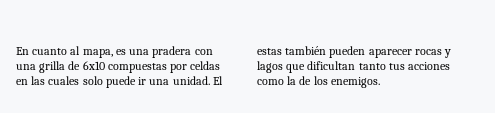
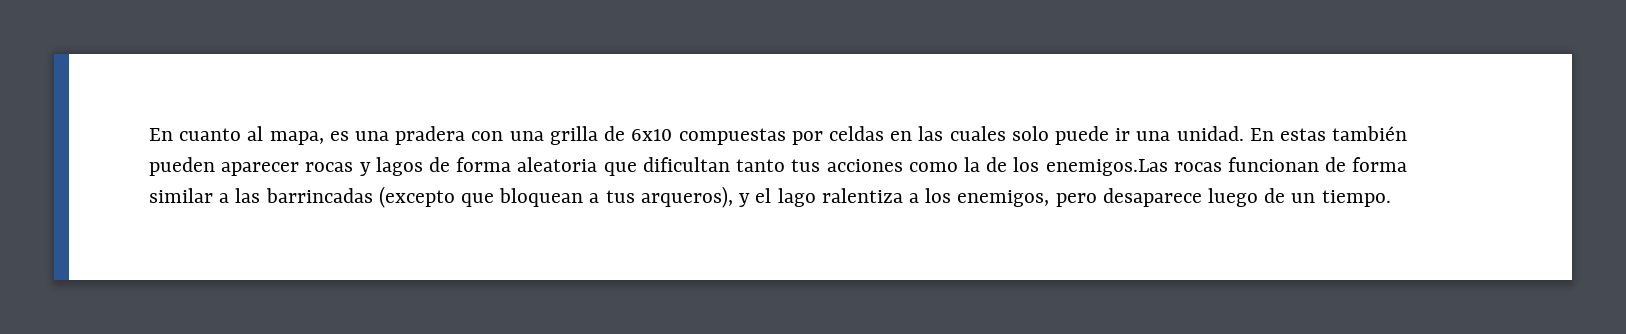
- El estas también pueden aparecer rocas y lagos que dificultan tanto tus acciones como la de los enemigos.
+ En estas también pueden aparecer rocas y lagos de forma aleatoria que dificultan tanto tus acciones como la de los enemigos.Las rocas funcionan de forma similar a las barrincadas (excepto que bloquean a tus arqueros), y el lago ralentiza a los enemigos, pero desaparece luego de un tiempo.

